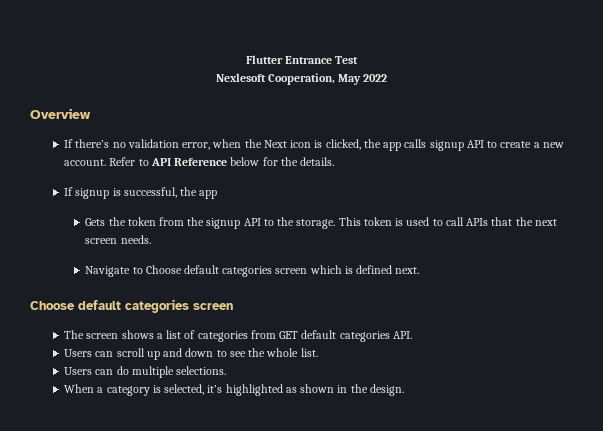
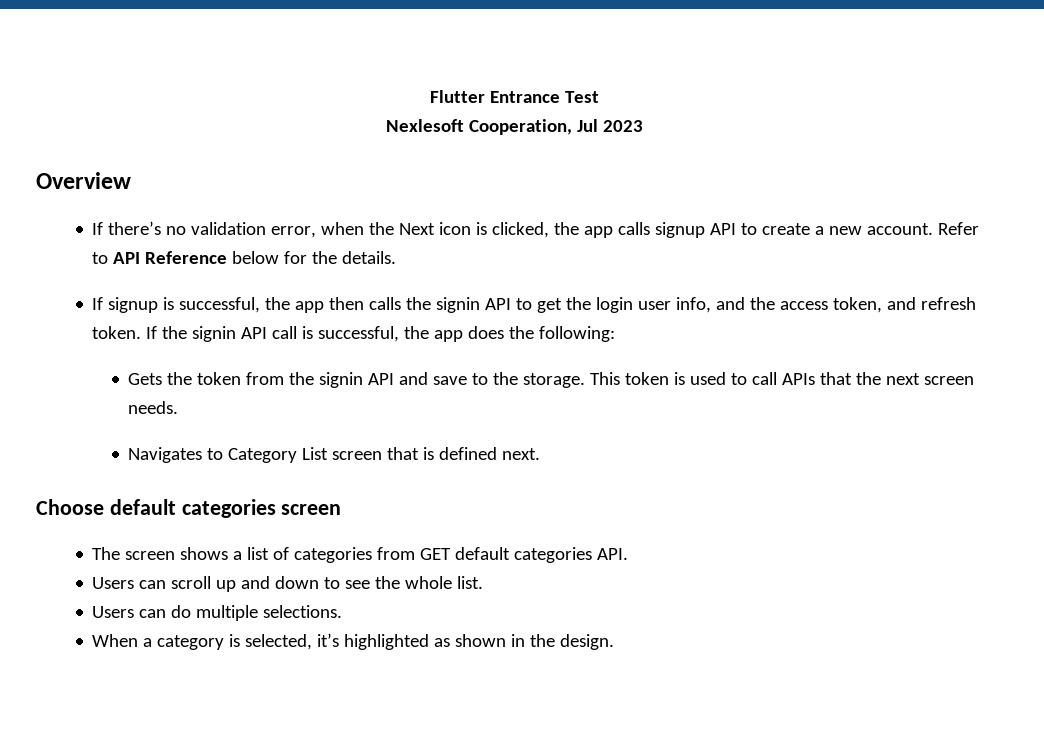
- Nexlesoft Cooperation, May 2022
+ Nexlesoft Cooperation, Jul 2023
- If signup is successful, the app
+ If signup is successful, the app then calls the signin API to get the login user info, and the access token, and refresh token. If the signin API call is successful, the app does the following:
- Gets the token from the signup API to the storage.
+ Gets the token from the signin API and save to the storage.
- Navigate to Choose default categories screen which is defined next.
+ Navigates to Category List screen that is defined next.

